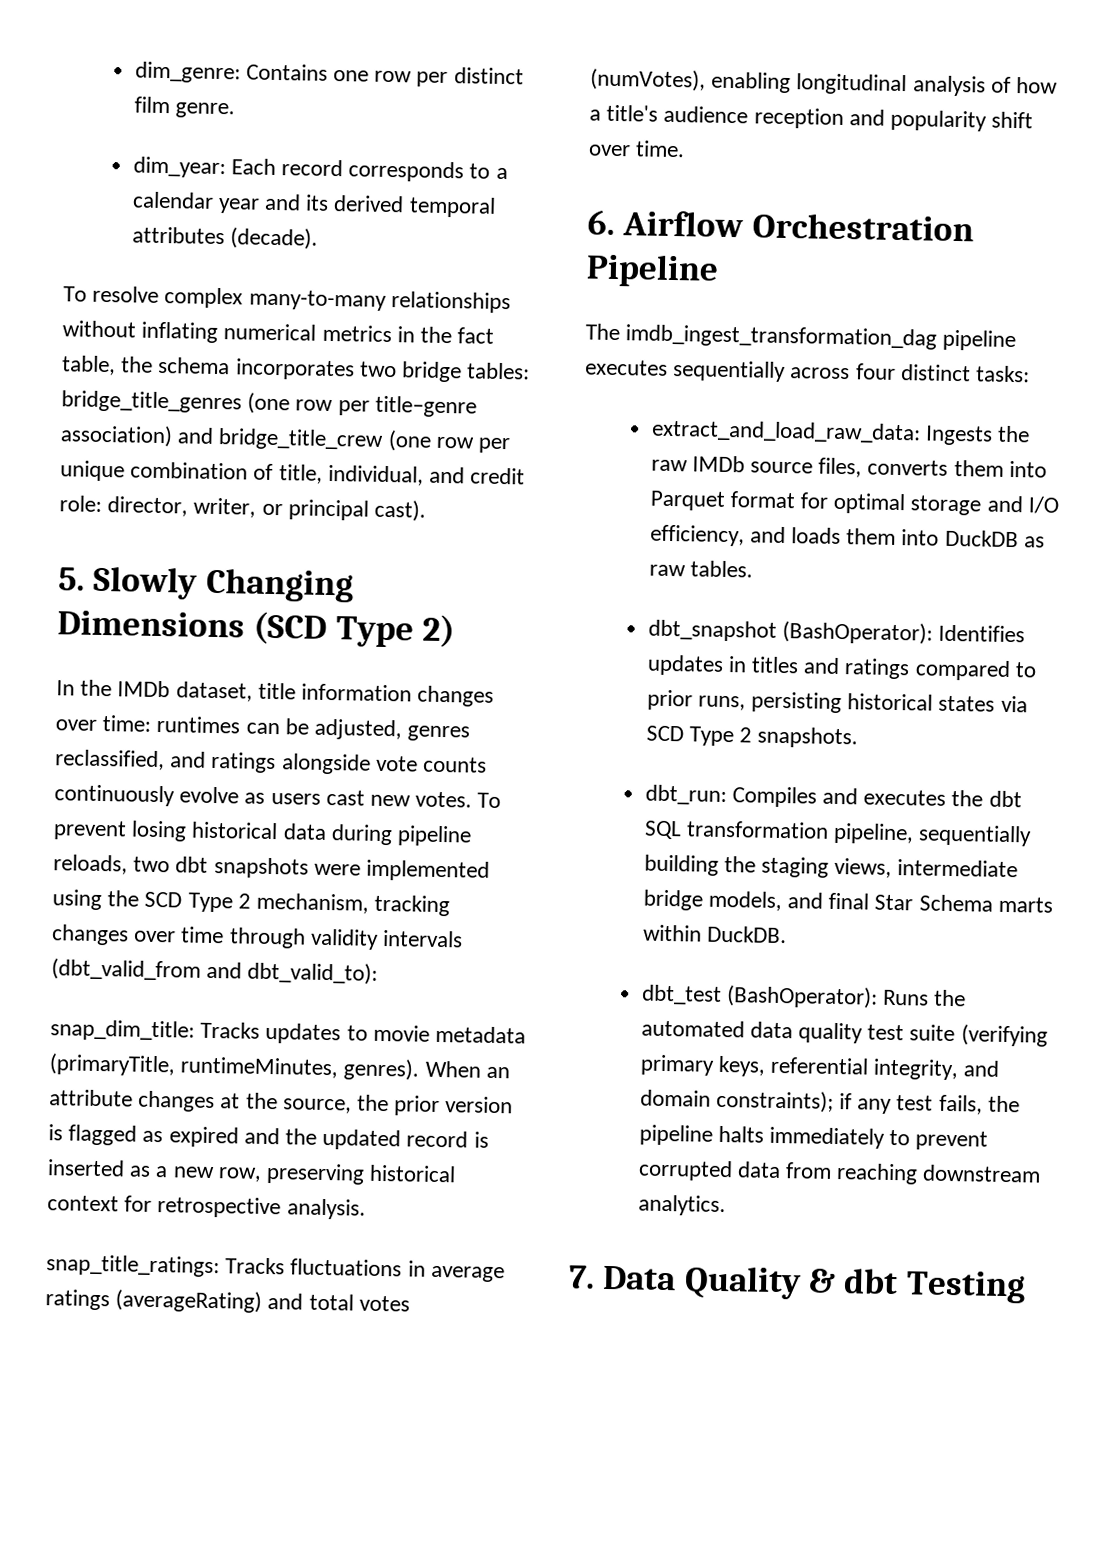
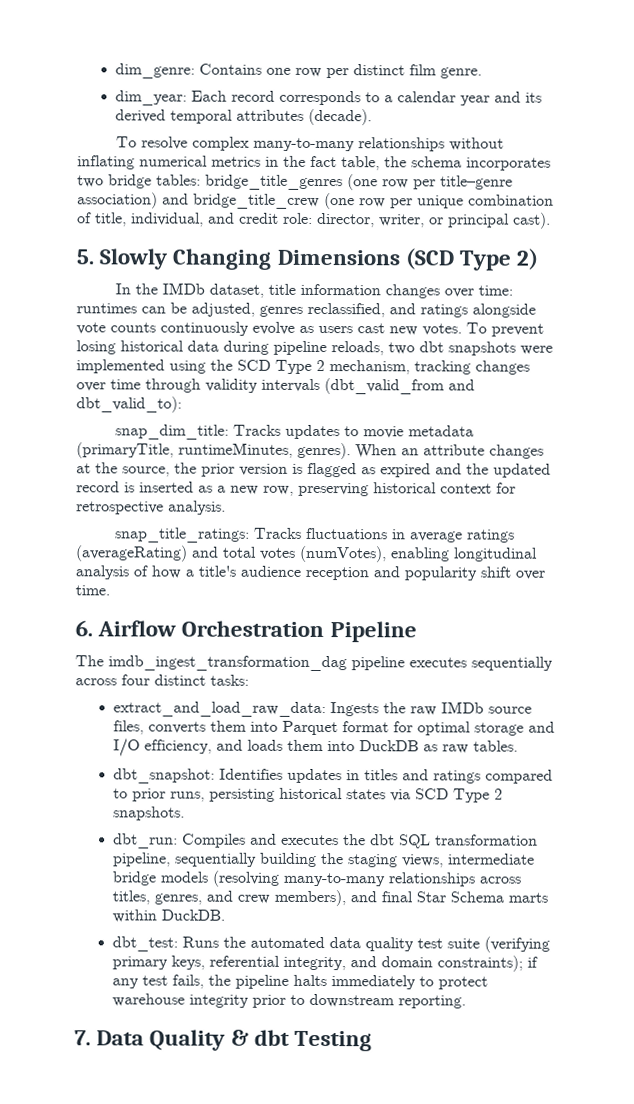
- dbt_snapshot (BashOperator): Identifies updates in titles and ratings compared to prior runs, persisting historical states via SCD Type 2 snapshots.
+ dbt_snapshot: Identifies updates in titles and ratings compared to prior runs, persisting historical states via SCD Type 2 snapshots.
- dbt_run: Compiles and executes the dbt SQL transformation pipeline, sequentially building the staging views, intermediate bridge models, and final Star Schema marts within DuckDB.
+ dbt_run: Compiles and executes the dbt SQL transformation pipeline, sequentially building the staging views, intermediate bridge models (resolving many-to-many relationships across titles, genres, and crew members), and final Star Schema marts within DuckDB.
- dbt_test (BashOperator): Runs the automated data quality test suite (verifying primary keys, referential integrity, and domain constraints); if any test fails, the pipeline halts immediately to prevent corrupted data from reaching downstream analytics.
+ dbt_test: Runs the automated data quality test suite (verifying primary keys, referential integrity, and domain constraints); if any test fails, the pipeline halts immediately to protect warehouse integrity prior to downstream reporting.

